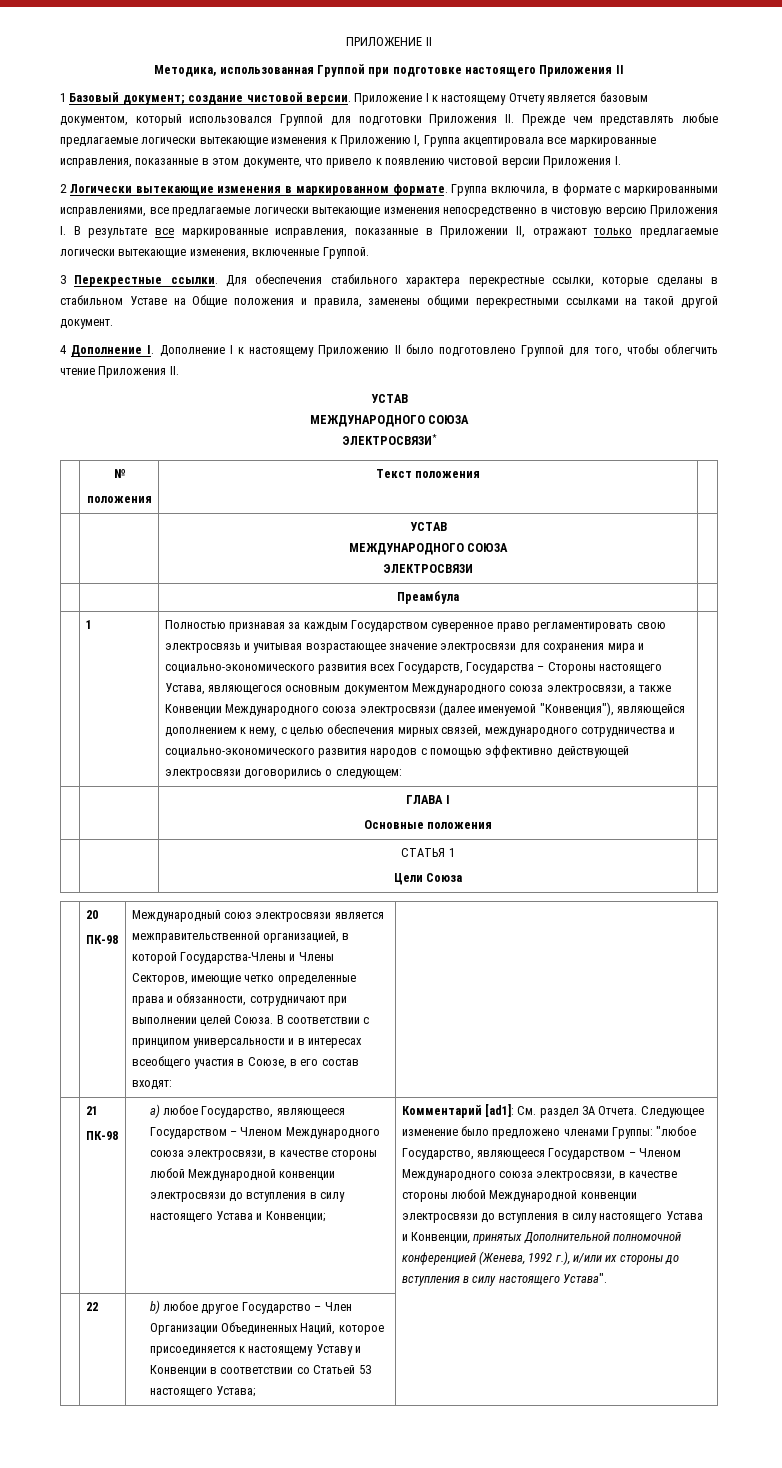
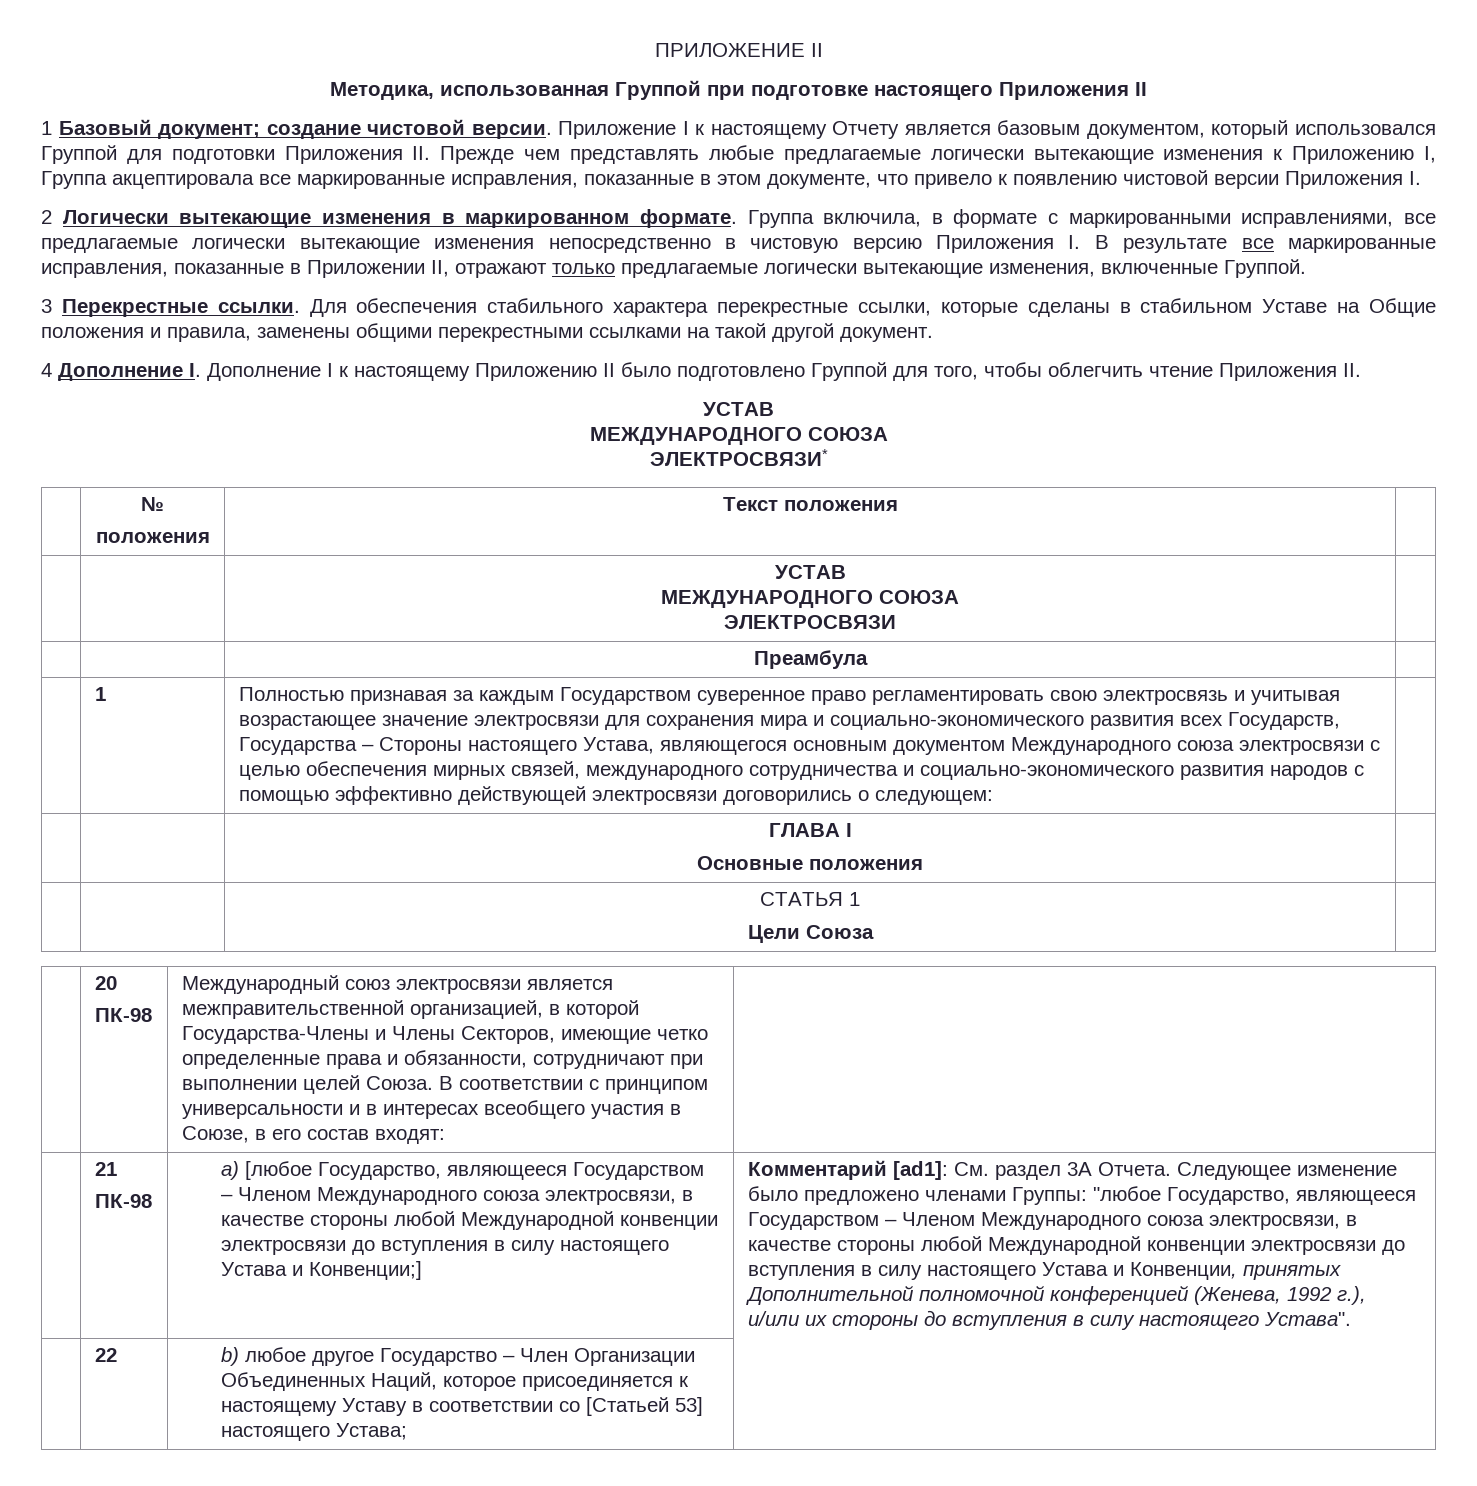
- Полностью признавая за каждым Государством суверенное право регламентировать свою электросвязь и учитывая возрастающее значение электросвязи для сохранения мира и социально-экономического развития всех Государств, Государства – Стороны настоящего Устава, являющегося основным документом Международного союза электросвязи, а также Конвенции Международного союза электросвязи (далее именуемой "Конвенция"), являющейся дополнением к нему, с целью обеспечения мирных связей, международного сотрудничества и социально-экономического развития народов с помощью эффективно действующей электросвязи договорились о следующем:
+ Полностью признавая за каждым Государством суверенное право регламентировать свою электросвязь и учитывая возрастающее значение электросвязи для сохранения мира и социально-экономического развития всех Государств, Государства – Стороны настоящего Устава, являющегося основным документом Международного союза электросвязи с целью обеспечения мирных связей, международного сотрудничества и социально-экономического развития народов с помощью эффективно действующей электросвязи договорились о следующем:
- a) любое Государство, являющееся Государством – Членом Международного союза электросвязи, в качестве стороны любой Международной конвенции электросвязи до вступления в силу настоящего Устава и Конвенции;
+ a) [любое Государство, являющееся Государством – Членом Международного союза электросвязи, в качестве стороны любой Международной конвенции электросвязи до вступления в силу настоящего Устава и Конвенции;]
- | 22 | b) любое другое Государство – Член Организации Объединенных Наций, которое присоединяется к настоящему Уставу и Конвенции в соответствии со Статьей 53 настоящего Устава; |
+ | 22 | b) любое другое Государство – Член Организации Объединенных Наций, которое присоединяется к настоящему Уставу в соответствии со [Статьей 53] настоящего Устава; |

